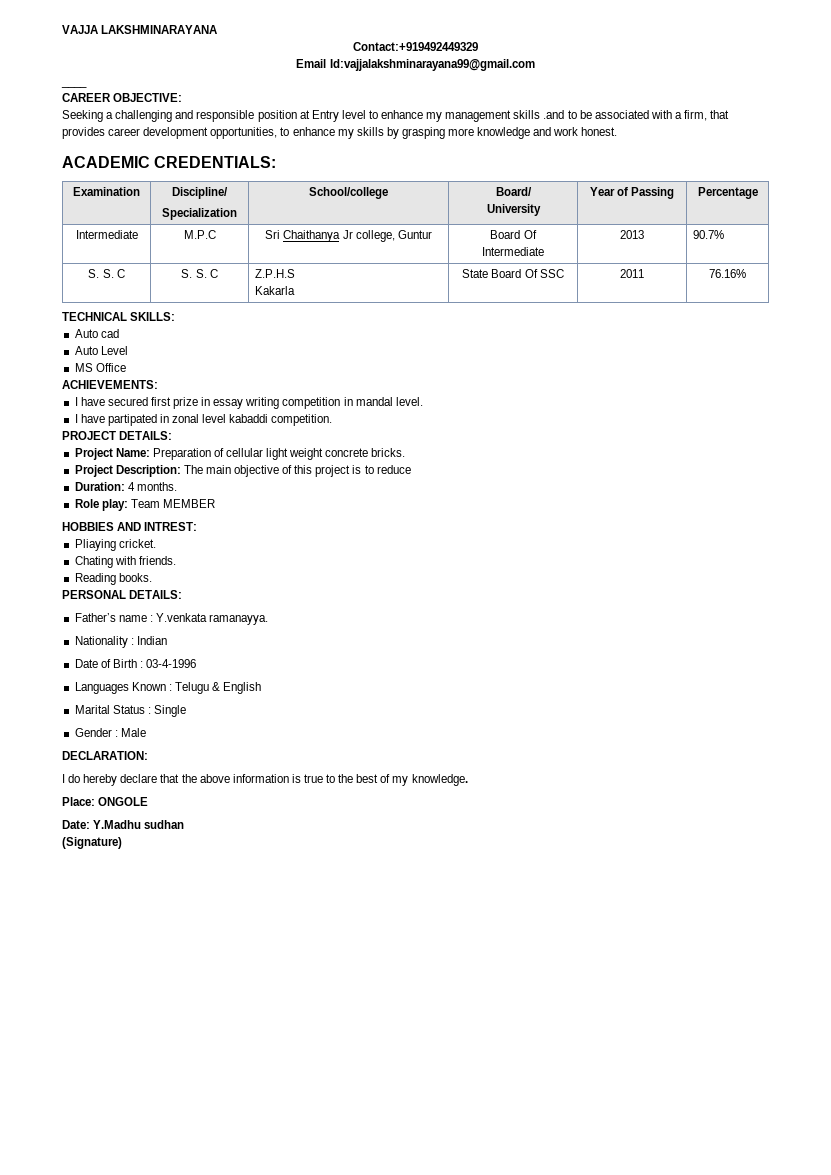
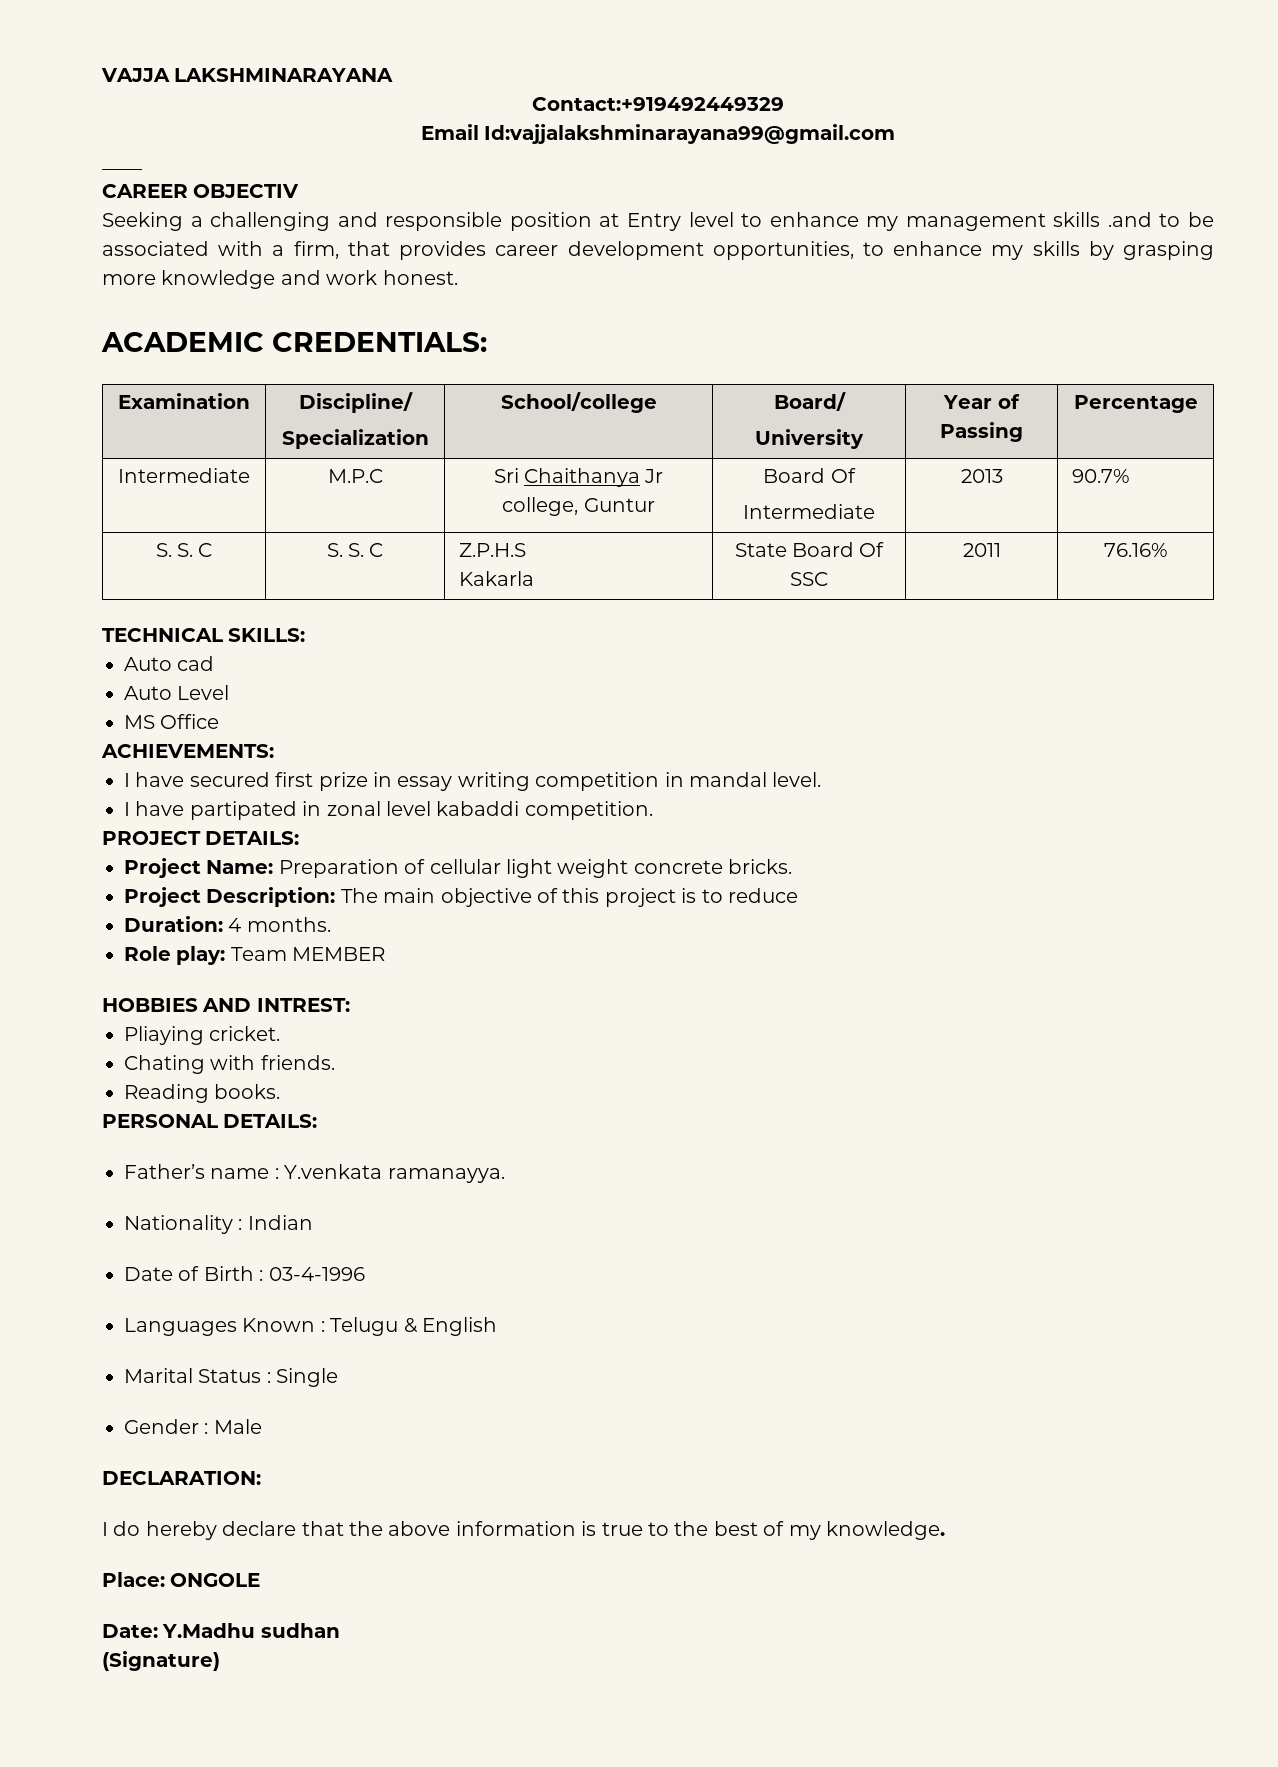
- CAREER OBJECTIVE:
+ CAREER OBJECTIV

